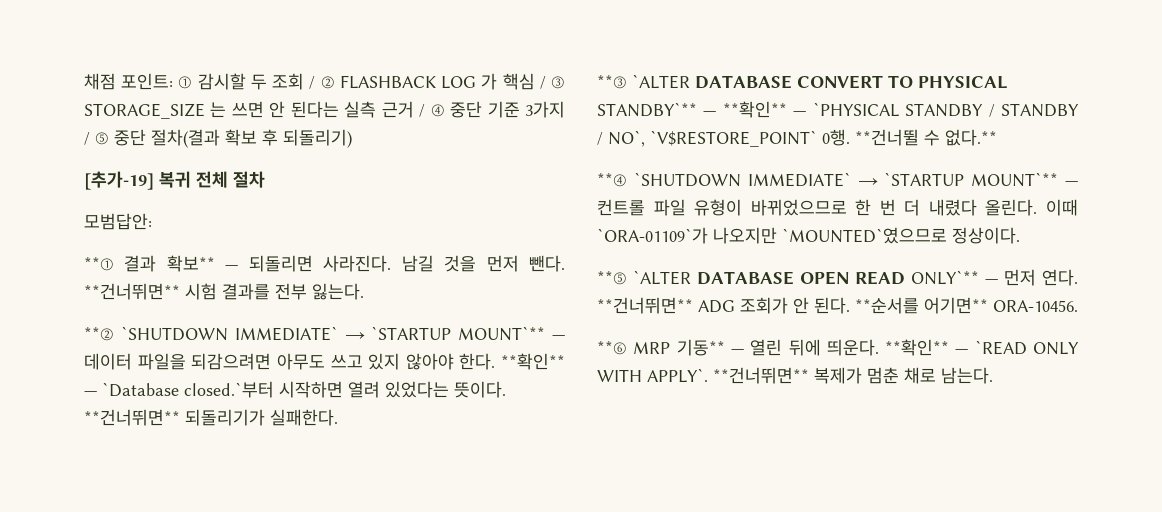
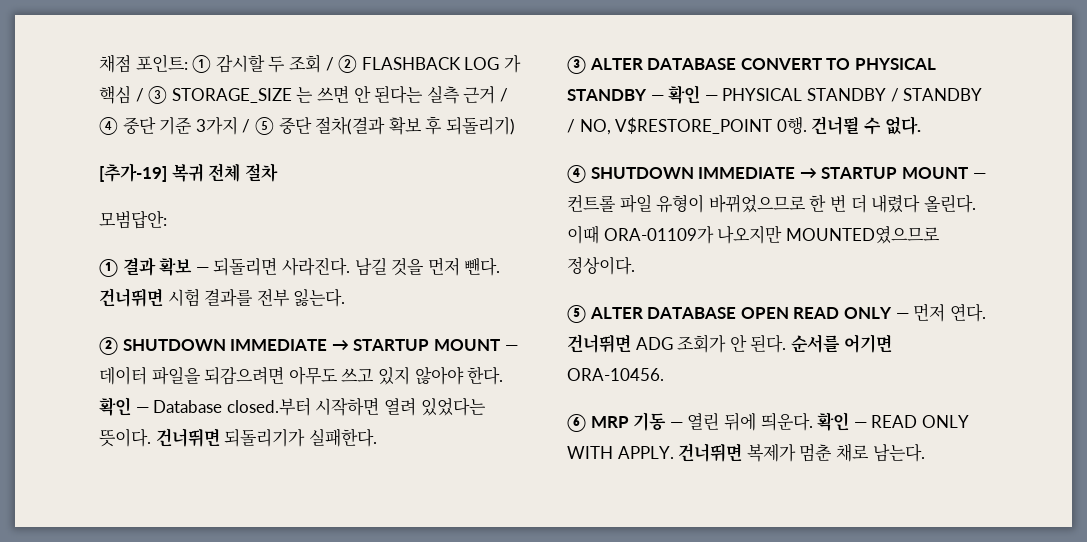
- **① 결과 확보** — 되돌리면 사라진다.
+ ① 결과 확보 — 되돌리면 사라진다.
- **건너뛰면** 시험 결과를 전부 잃는다.
+ 건너뛰면 시험 결과를 전부 잃는다.
- **② `SHUTDOWN IMMEDIATE` → `STARTUP MOUNT`** — 데이터 파일을 되감으려면 아무도 쓰고 있지 않아야 한다.
+ ② SHUTDOWN IMMEDIATE → STARTUP MOUNT — 데이터 파일을 되감으려면 아무도 쓰고 있지 않아야 한다.
- **확인** — `Database closed.`부터 시작하면 열려 있었다는 뜻이다.
+ 확인 — Database closed.부터 시작하면 열려 있었다는 뜻이다.
- **건너뛰면** 되돌리기가 실패한다.
+ 건너뛰면 되돌리기가 실패한다.
- **③ `ALTER DATABASE CONVERT TO PHYSICAL STANDBY`** — **확인** — `PHYSICAL STANDBY / STANDBY / NO`, `V$RESTORE_POINT` 0행. **건너뛸 수 없다.**
- **④ `SHUTDOWN IMMEDIATE` → `STARTUP MOUNT`** — 컨트롤 파일 유형이 바뀌었으므로 한 번 더 내렸다 올린다.
+ ③ ALTER DATABASE CONVERT TO PHYSICAL STANDBY — 확인 — PHYSICAL STANDBY / STANDBY / NO, V$RESTORE_POINT 0행. 건너뛸 수 없다.
+ ④ SHUTDOWN IMMEDIATE → STARTUP MOUNT — 컨트롤 파일 유형이 바뀌었으므로 한 번 더 내렸다 올린다.
- 이때 `ORA-01109`가 나오지만 `MOUNTED`였으므로 정상이다.
+ 이때 ORA-01109가 나오지만 MOUNTED였으므로 정상이다.
- **⑤ `ALTER DATABASE OPEN READ ONLY`** — 먼저 연다.
+ ⑤ ALTER DATABASE OPEN READ ONLY — 먼저 연다.
- **건너뛰면** ADG 조회가 안 된다.
+ 건너뛰면 ADG 조회가 안 된다.
- **순서를 어기면** ORA-10456.
+ 순서를 어기면 ORA-10456.
- **⑥ MRP 기동** — 열린 뒤에 띄운다.
+ ⑥ MRP 기동 — 열린 뒤에 띄운다.
- **확인** — `READ ONLY WITH APPLY`. **건너뛰면** 복제가 멈춘 채로 남는다.
+ 확인 — READ ONLY WITH APPLY. 건너뛰면 복제가 멈춘 채로 남는다.

